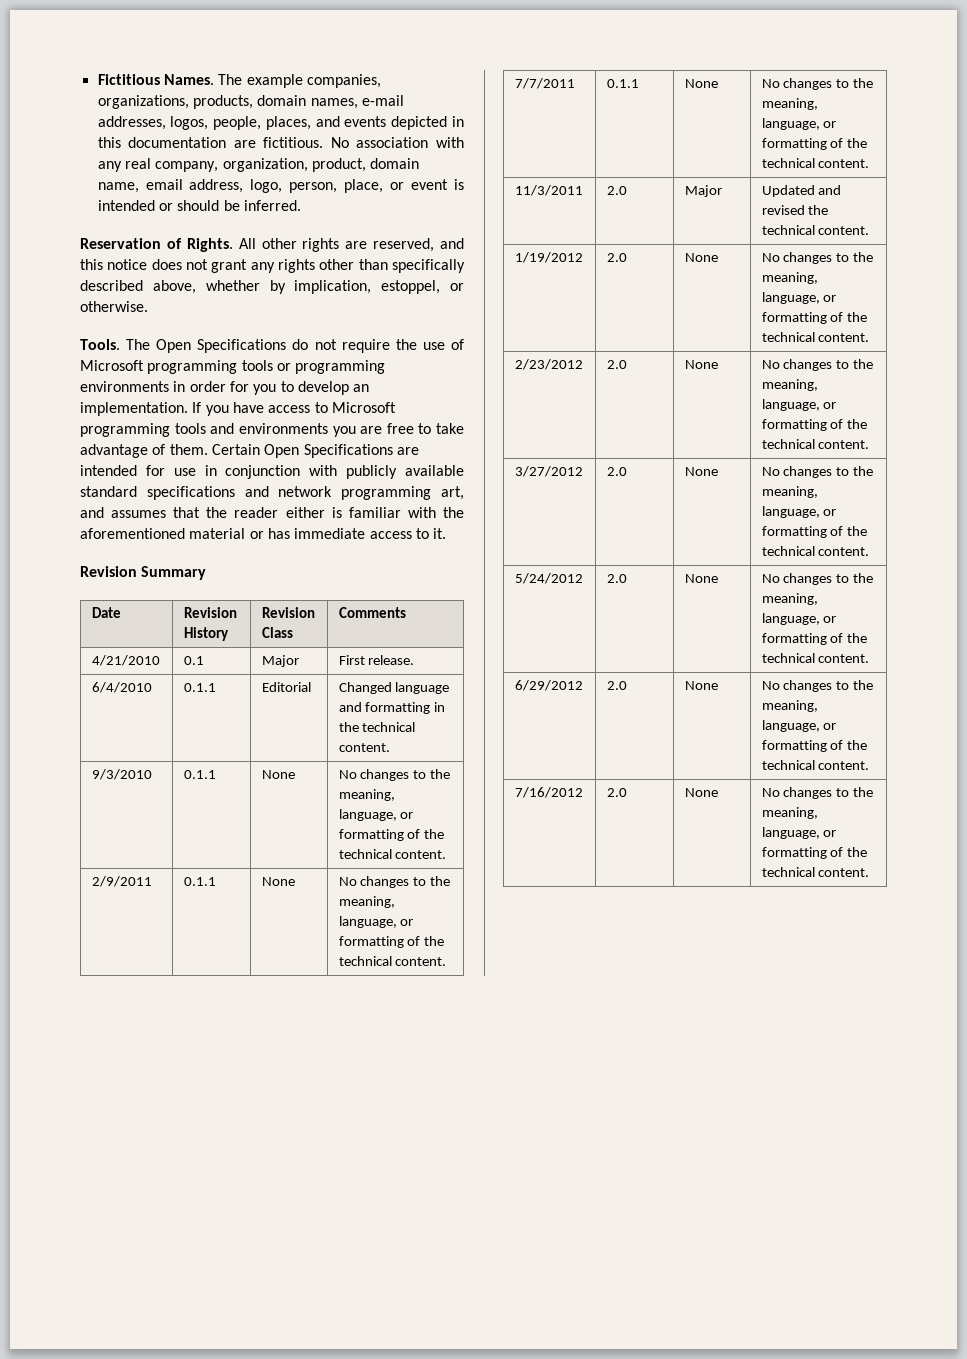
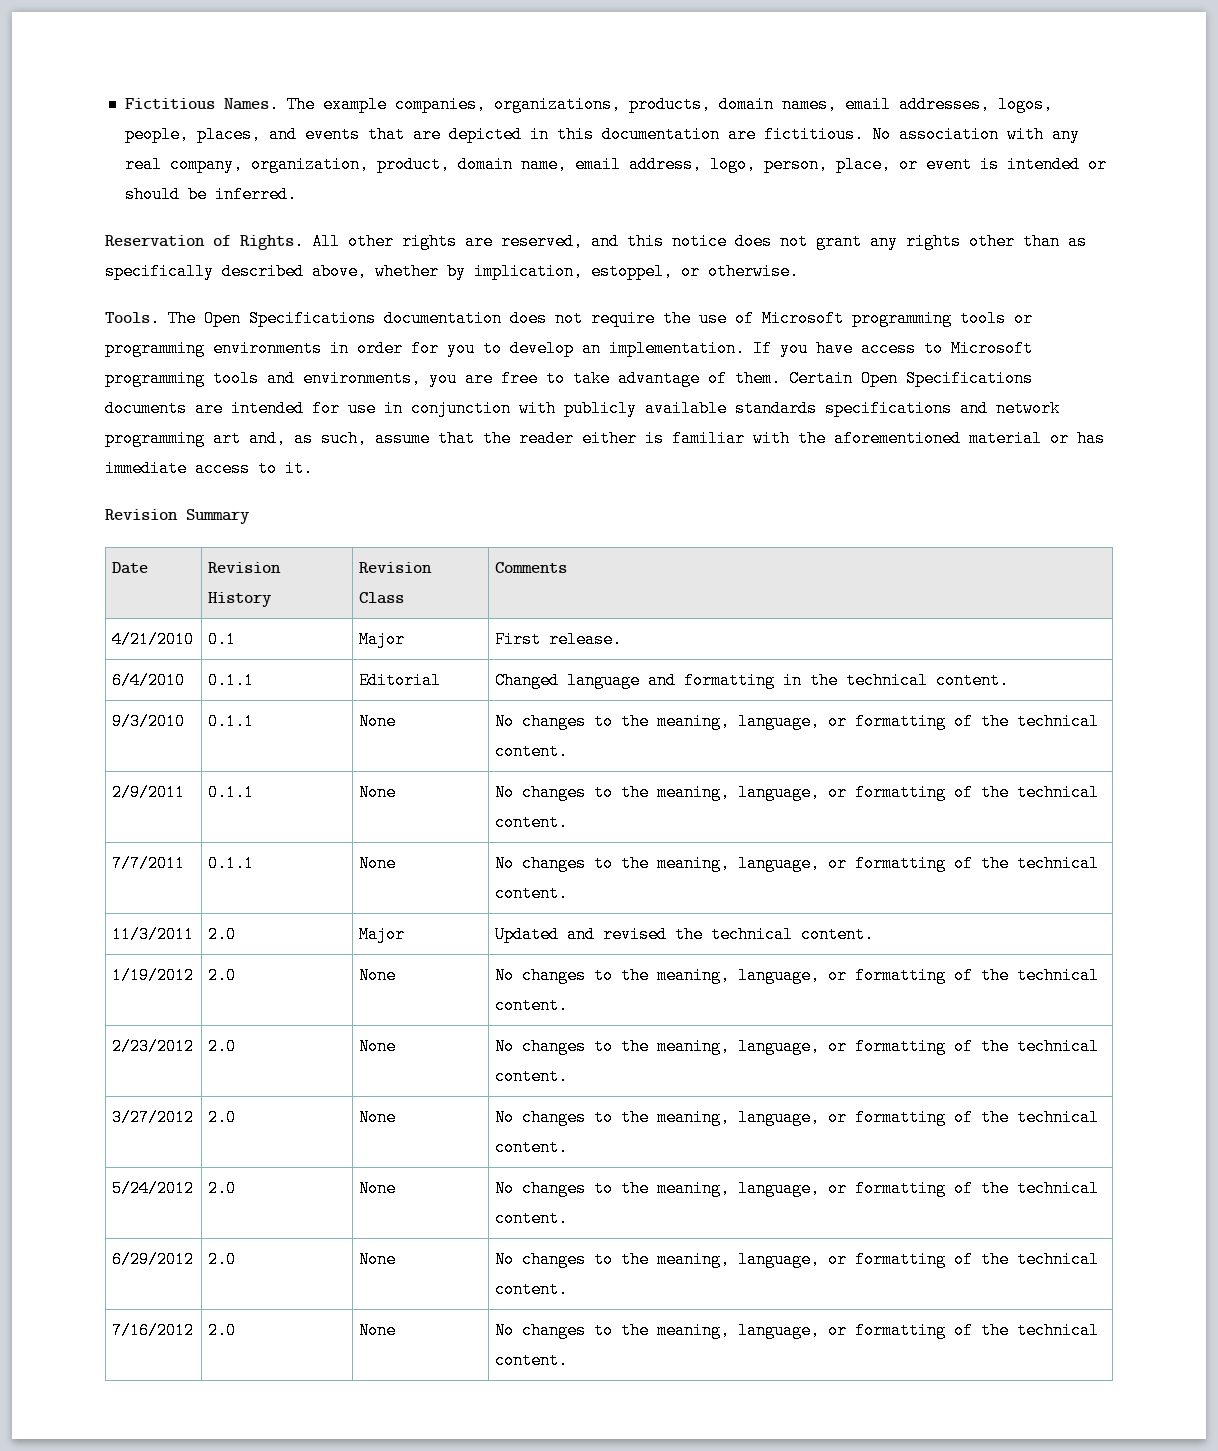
- The example companies, organizations, products, domain names, e-mail addresses, logos, people, places, and events depicted in this documentation are fictitious.
+ The example companies, organizations, products, domain names, email addresses, logos, people, places, and events that are depicted in this documentation are fictitious.
- All other rights are reserved, and this notice does not grant any rights other than specifically described above, whether by implication, estoppel, or otherwise.
+ All other rights are reserved, and this notice does not grant any rights other than as specifically described above, whether by implication, estoppel, or otherwise.
- The Open Specifications do not require the use of Microsoft programming tools or programming environments in order for you to develop an implementation.
+ The Open Specifications documentation does not require the use of Microsoft programming tools or programming environments in order for you to develop an implementation.
- If you have access to Microsoft programming tools and environments you are free to take advantage of them.
+ If you have access to Microsoft programming tools and environments, you are free to take advantage of them.
- Certain Open Specifications are intended for use in conjunction with publicly available standard specifications and network programming art, and assumes that the reader either is familiar with the aforementioned material or has immediate access to it.
+ Certain Open Specifications documents are intended for use in conjunction with publicly available standards specifications and network programming art and, as such, assume that the reader either is familiar with the aforementioned material or has immediate access to it.

